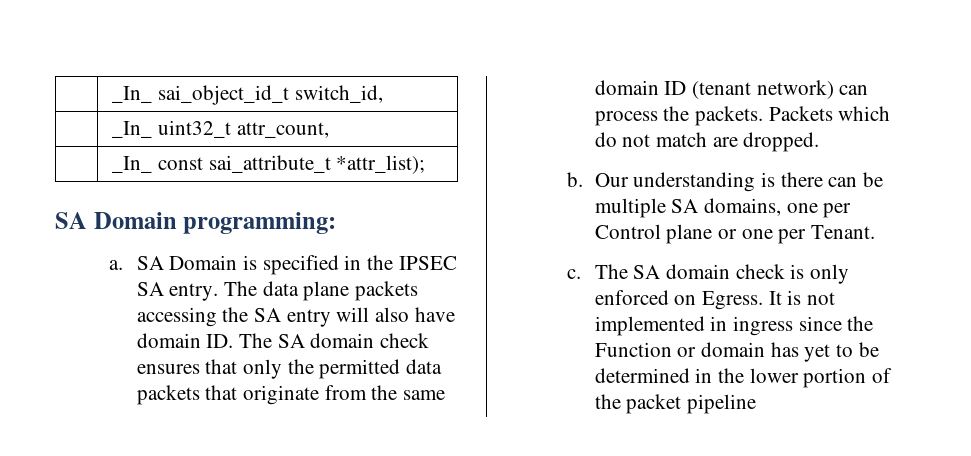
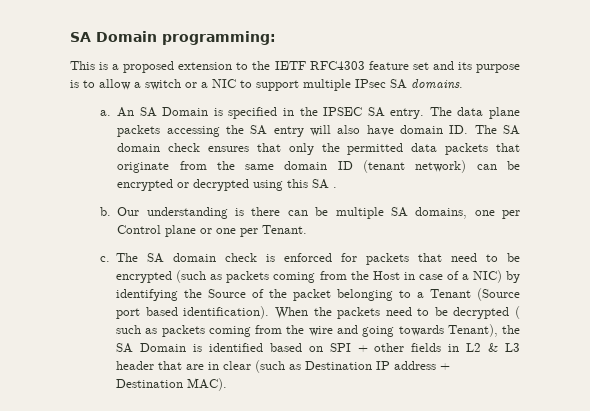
- | _In_ sai_object_id_t switch_id,
- | _In_ uint32_t attr_count,
- | _In_ const sai_attribute_t *attr_list);
  SA Domain programming:
+ This is a proposed extension to the IETF RFC4303 feature set and its purpose is to allow a switch or a NIC to support multiple IPsec SA domains.
- SA Domain is specified in the IPSEC SA entry.
+ An SA Domain is specified in the IPSEC SA entry.
- The data plane packets accessing the SA entry will also have domain ID. The SA domain check ensures that only the permitted data packets that originate from the same domain ID (tenant network) can process the packets. Packets which do not match are dropped.
+ The data plane packets accessing the SA entry will also have domain ID. The SA domain check ensures that only the permitted data packets that originate from the same domain ID (tenant network) can be encrypted or decrypted using this SA .
- The SA domain check is only enforced on Egress. It is not implemented in ingress since the Function or domain has yet to be determined in the lower portion of the packet pipeline
+ The SA domain check is enforced for packets that need to be encrypted (such as packets coming from the Host in case of a NIC) by identifying the Source of the packet belonging to a Tenant (Source port based identification). When the packets need to be decrypted ( such as packets coming from the wire and going towards Tenant), the SA Domain is identified based on SPI + other fields in L2 & L3 header that are in clear (such as Destination IP address + Destination MAC).

